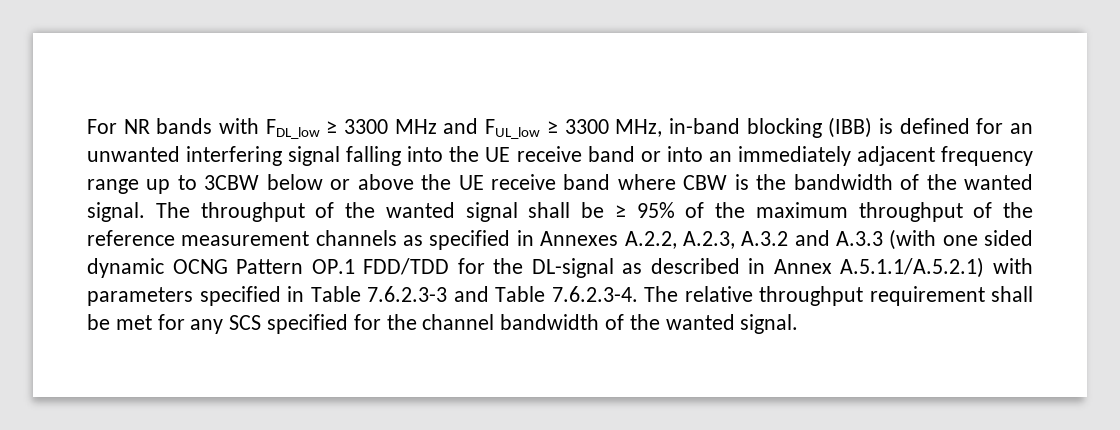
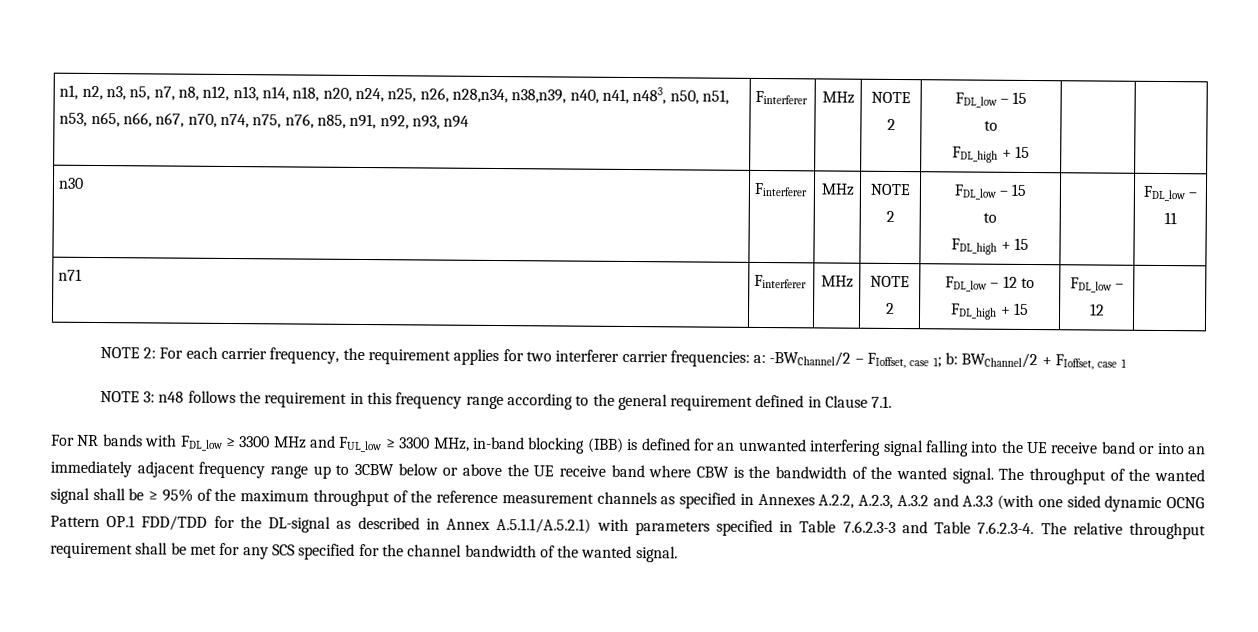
+ n1, n2, n3, n5, n7, n8, n12, n13, n14, n18, n20, n24, n25, n26, n28,n34, n38,n39, n40, n41, n483, n50, n51, n53, n65, n66, n67, n70, n74, n75, n76, n85, n91, n92, n93, n94 | Finterferer | MHz | NOTE 2 | FDL_low – 15
+ to
+ FDL_high + 15 | |
+ n30 | Finterferer | MHz | NOTE 2 | FDL_low – 15
+ to
+ FDL_high + 15 | | FDL_low – 11
+ n71 | Finterferer | MHz | NOTE 2 | FDL_low – 12 to FDL_high + 15 | FDL_low – 12 |
+ NOTE 2: For each carrier frequency, the requirement applies for two interferer carrier frequencies: a: -BWChannel/2 – FIoffset, case 1; b: BWChannel/2 + FIoffset, case 1
+ NOTE 3: n48 follows the requirement in this frequency range according to the general requirement defined in Clause 7.1.

